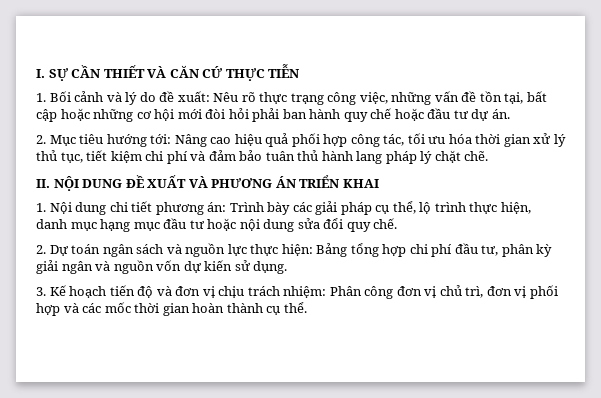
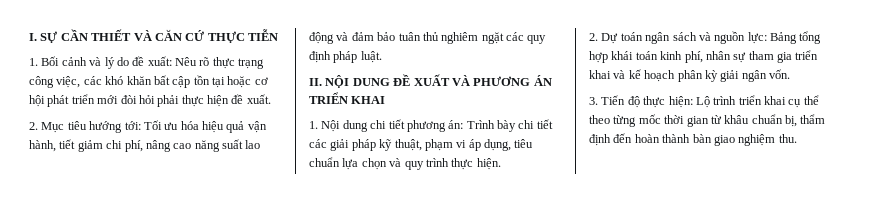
- 1. Bối cảnh và lý do đề xuất: Nêu rõ thực trạng công việc, những vấn đề tồn tại, bất cập hoặc những cơ hội mới đòi hỏi phải ban hành quy chế hoặc đầu tư dự án.
+ 1. Bối cảnh và lý do đề xuất: Nêu rõ thực trạng công việc, các khó khăn bất cập tồn tại hoặc cơ hội phát triển mới đòi hỏi phải thực hiện đề xuất.
- 2. Mục tiêu hướng tới: Nâng cao hiệu quả phối hợp công tác, tối ưu hóa thời gian xử lý thủ tục, tiết kiệm chi phí và đảm bảo tuân thủ hành lang pháp lý chặt chẽ.
+ 2. Mục tiêu hướng tới: Tối ưu hóa hiệu quả vận hành, tiết giảm chi phí, nâng cao năng suất lao động và đảm bảo tuân thủ nghiêm ngặt các quy định pháp luật.
- 1. Nội dung chi tiết phương án: Trình bày các giải pháp cụ thể, lộ trình thực hiện, danh mục hạng mục đầu tư hoặc nội dung sửa đổi quy chế.
+ 1. Nội dung chi tiết phương án: Trình bày chi tiết các giải pháp kỹ thuật, phạm vi áp dụng, tiêu chuẩn lựa chọn và quy trình thực hiện.
- 2. Dự toán ngân sách và nguồn lực thực hiện: Bảng tổng hợp chi phí đầu tư, phân kỳ giải ngân và nguồn vốn dự kiến sử dụng.
- 3. Kế hoạch tiến độ và đơn vị chịu trách nhiệm: Phân công đơn vị chủ trì, đơn vị phối hợp và các mốc thời gian hoàn thành cụ thể.
+ 2. Dự toán ngân sách và nguồn lực: Bảng tổng hợp khái toán kinh phí, nhân sự tham gia triển khai và kế hoạch phân kỳ giải ngân vốn.
+ 3. Tiến độ thực hiện: Lộ trình triển khai cụ thể theo từng mốc thời gian từ khâu chuẩn bị, thẩm định đến hoàn thành bàn giao nghiệm thu.

